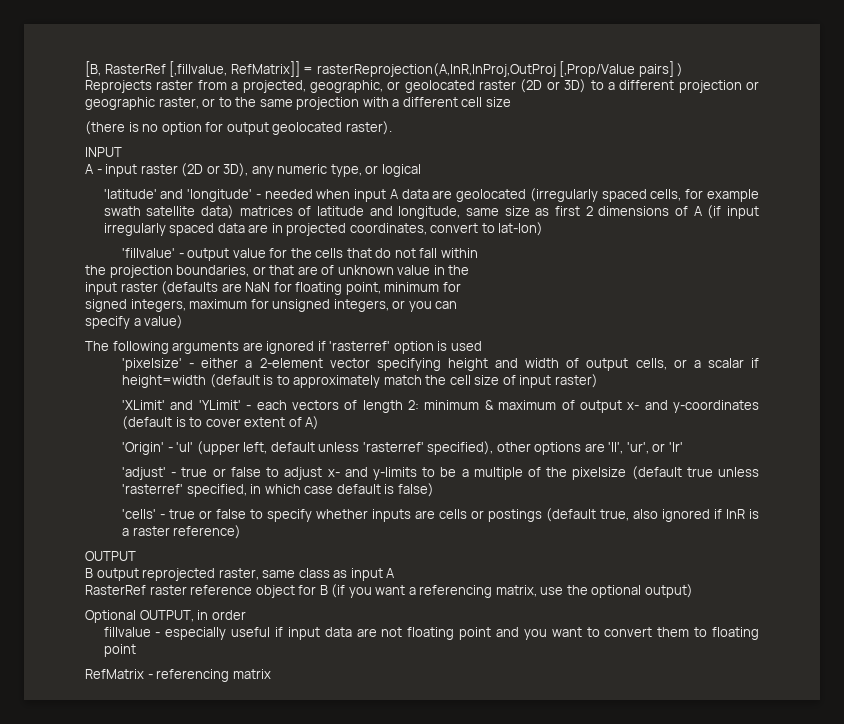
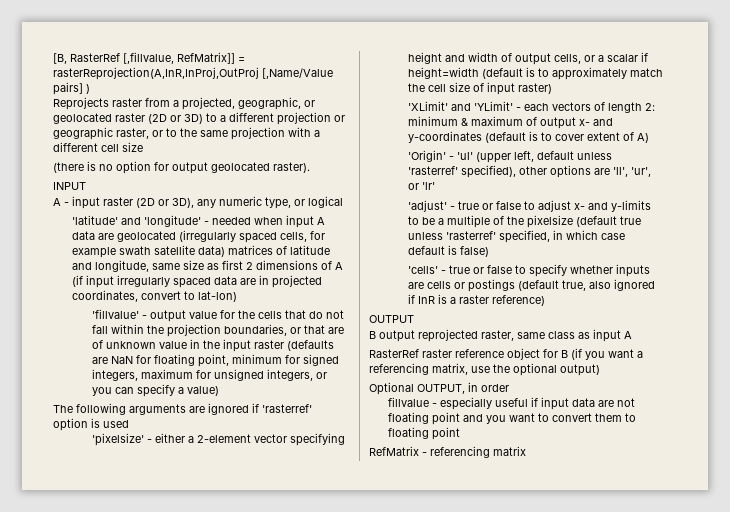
- [B, RasterRef [,fillvalue, RefMatrix]] = rasterReprojection(A,InR,InProj,OutProj [,Prop/Value pairs] )
+ [B, RasterRef [,fillvalue, RefMatrix]] = rasterReprojection(A,InR,InProj,OutProj [,Name/Value pairs] )
- 'fillvalue' - output value for the cells that do not fall within
- the projection boundaries, or that are of unknown value in the
- input raster (defaults are NaN for floating point, minimum for
- signed integers, maximum for unsigned integers, or you can
- specify a value)
+ 'fillvalue' - output value for the cells that do not fall within the projection boundaries, or that are of unknown value in the input raster (defaults are NaN for floating point, minimum for signed integers, maximum for unsigned integers, or you can specify a value)

